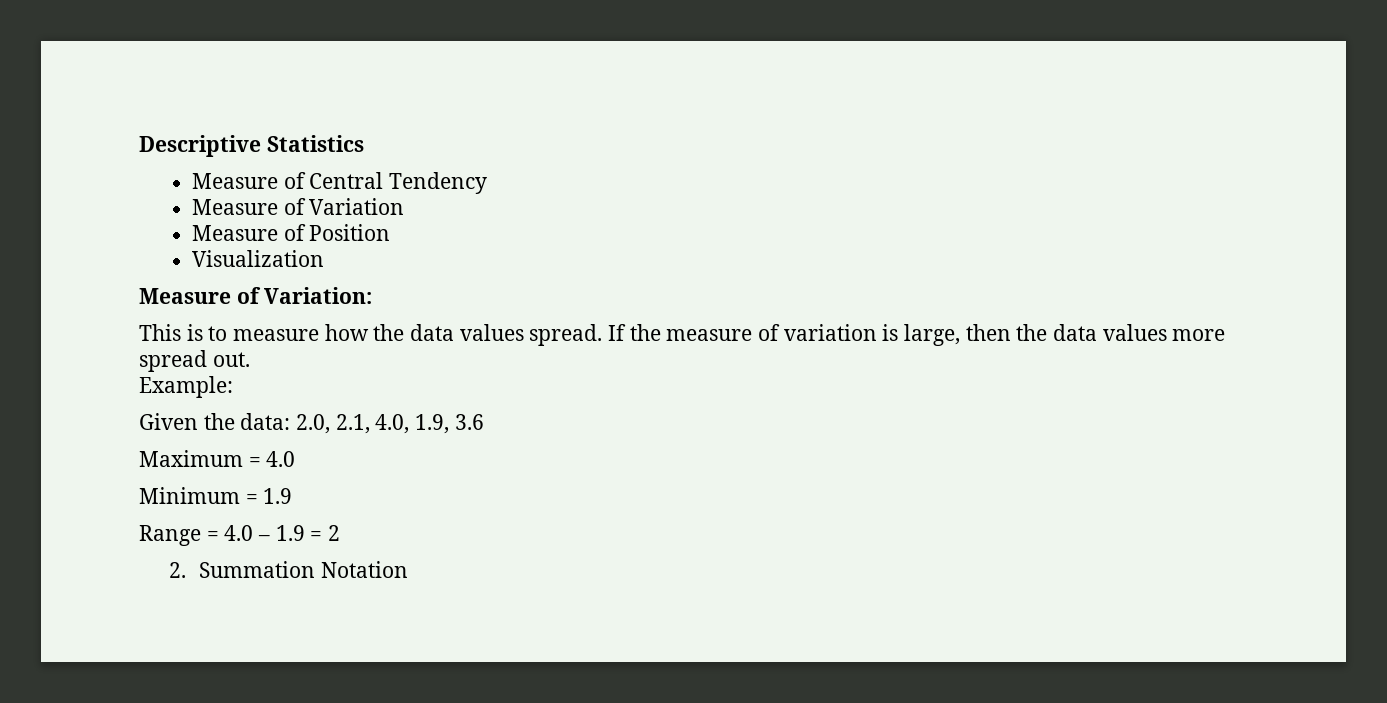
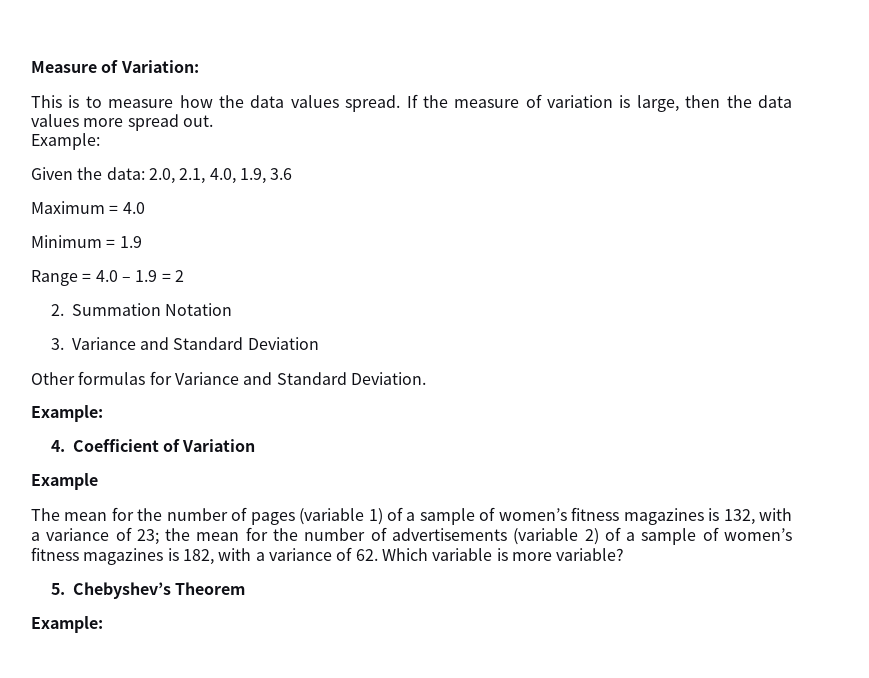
- Descriptive Statistics
- Measure of Central Tendency
- Measure of Variation
- Measure of Position
- Visualization
+ 3. Variance and Standard Deviation
+ Other formulas for Variance and Standard Deviation.
+ Example:
+ 4. Coefficient of Variation
+ Example
+ The mean for the number of pages (variable 1) of a sample of women’s fitness magazines is 132, with a variance of 23; the mean for the number of advertisements (variable 2) of a sample of women’s fitness magazines is 182, with a variance of 62. Which variable is more variable?
+ 5. Chebyshev’s Theorem
+ Example:

